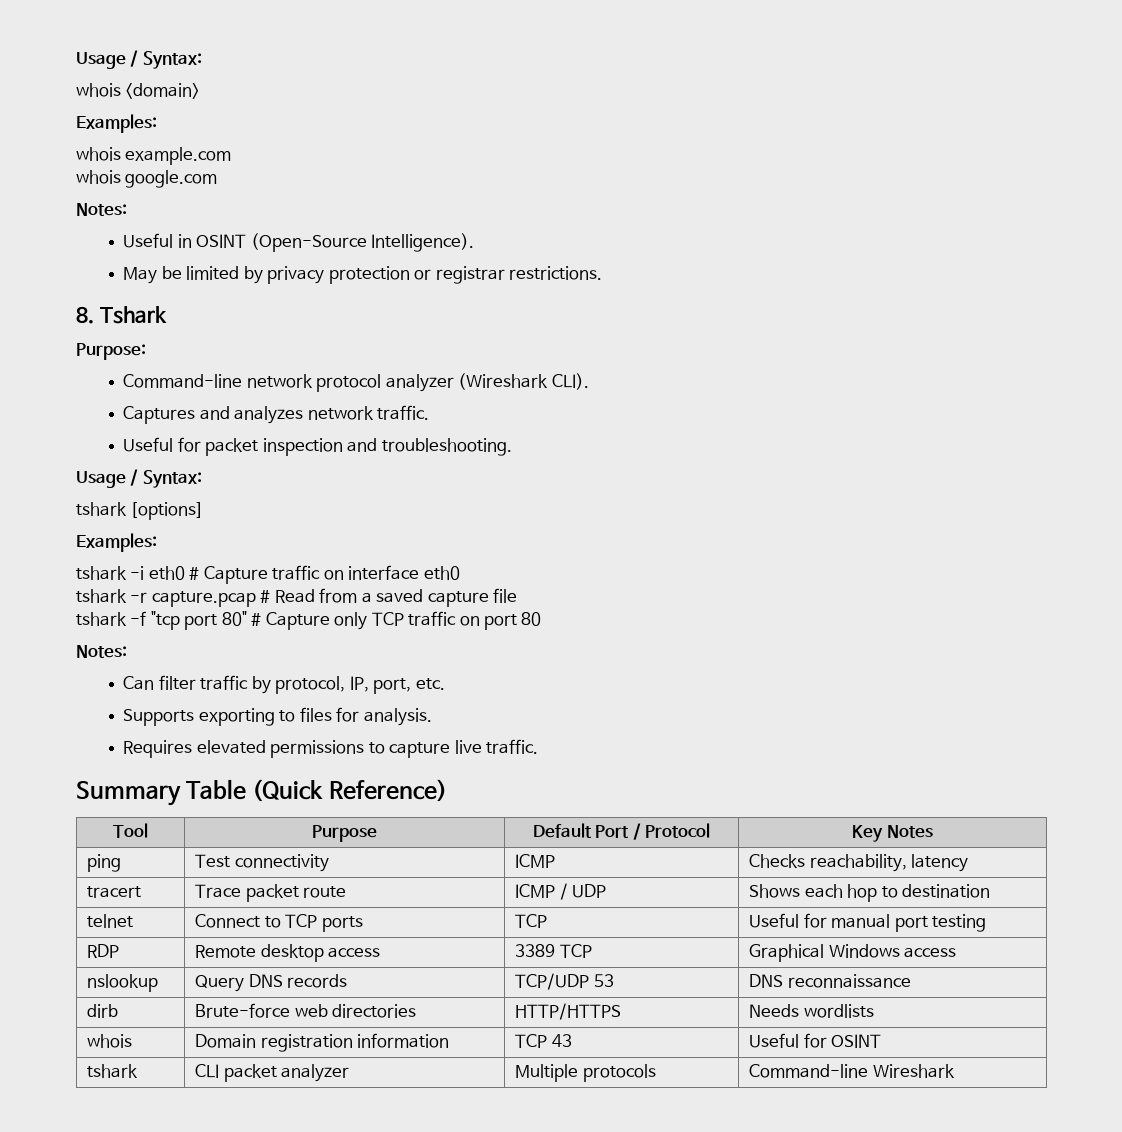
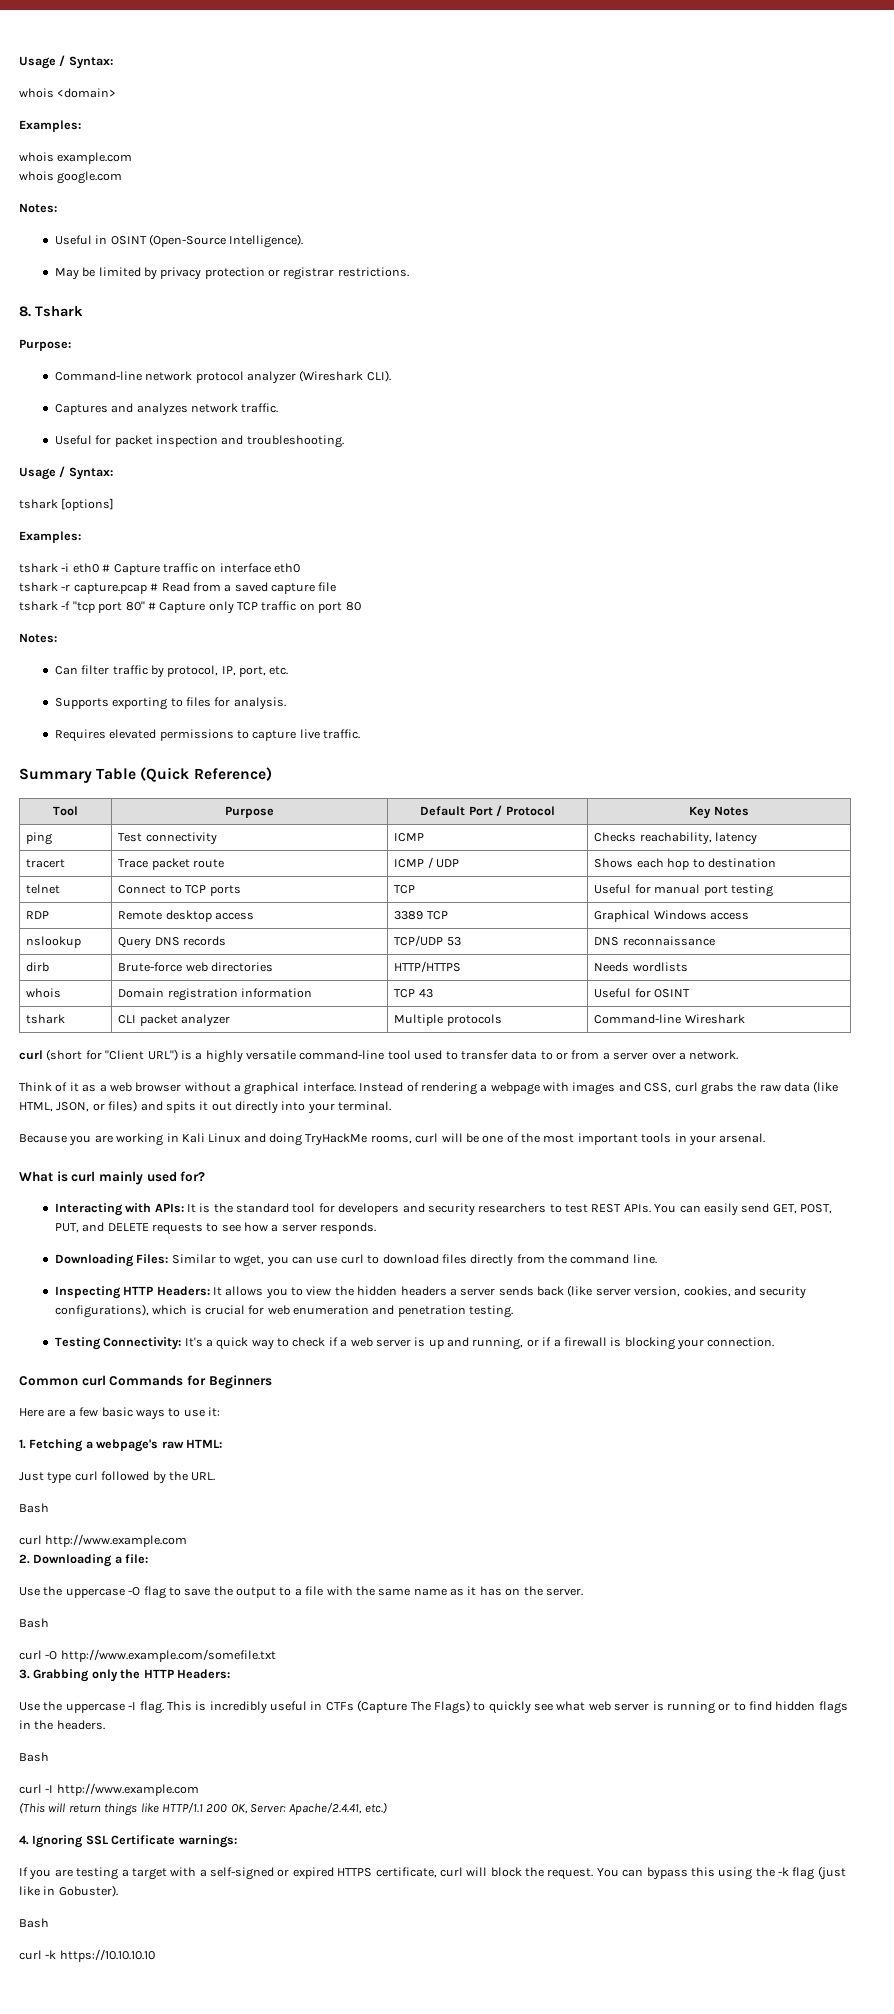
+ curl (short for "Client URL") is a highly versatile command-line tool used to transfer data to or from a server over a network.
+ Think of it as a web browser without a graphical interface. Instead of rendering a webpage with images and CSS, curl grabs the raw data (like HTML, JSON, or files) and spits it out directly into your terminal.
+ Because you are working in Kali Linux and doing TryHackMe rooms, curl will be one of the most important tools in your arsenal.
+ What is curl mainly used for?
+ Interacting with APIs: It is the standard tool for developers and security researchers to test REST APIs. You can easily send GET, POST, PUT, and DELETE requests to see how a server responds.
+ Downloading Files: Similar to wget, you can use curl to download files directly from the command line.
+ Inspecting HTTP Headers: It allows you to view the hidden headers a server sends back (like server version, cookies, and security configurations), which is crucial for web enumeration and penetration testing.
+ Testing Connectivity: It's a quick way to check if a web server is up and running, or if a firewall is blocking your connection.
+ Common curl Commands for Beginners
+ Here are a few basic ways to use it:
+ 1. Fetching a webpage's raw HTML:
+ Just type curl followed by the URL.
+ Bash
+ curl http://www.example.com
+ 2. Downloading a file:
+ Use the uppercase -O flag to save the output to a file with the same name as it has on the server.
+ Bash
+ curl -O http://www.example.com/somefile.txt
+ 3. Grabbing only the HTTP Headers:
+ Use the uppercase -I flag. This is incredibly useful in CTFs (Capture The Flags) to quickly see what web server is running or to find hidden flags in the headers.
+ Bash
+ curl -I http://www.example.com
+ (This will return things like HTTP/1.1 200 OK, Server: Apache/2.4.41, etc.)
+ 4. Ignoring SSL Certificate warnings:
+ If you are testing a target with a self-signed or expired HTTPS certificate, curl will block the request. You can bypass this using the -k flag (just like in Gobuster).
+ Bash
+ curl -k https://10.10.10.10

